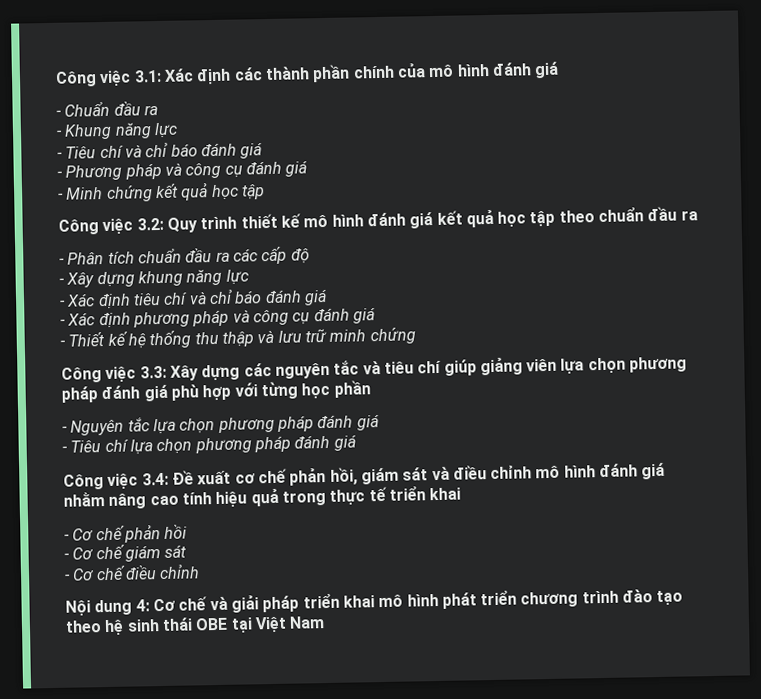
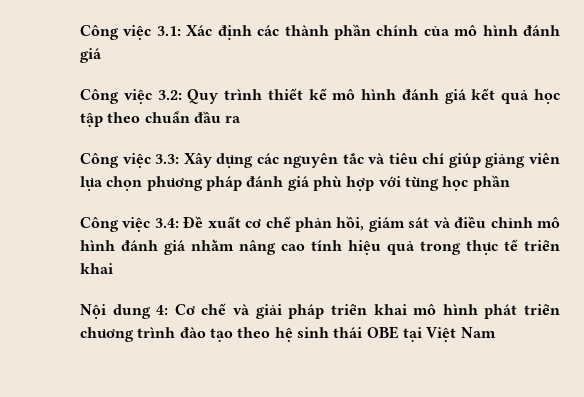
- - Chuẩn đầu ra
- - Khung năng lực
- - Tiêu chí và chỉ báo đánh giá
- - Phương pháp và công cụ đánh giá
- - Minh chứng kết quả học tập
- - Phân tích chuẩn đầu ra các cấp độ
- - Xây dựng khung năng lực
- - Xác định tiêu chí và chỉ báo đánh giá
- - Xác định phương pháp và công cụ đánh giá
- - Thiết kế hệ thống thu thập và lưu trữ minh chứng
- - Nguyên tắc lựa chọn phương pháp đánh giá
- - Tiêu chí lựa chọn phương pháp đánh giá
- - Cơ chế phản hồi
- - Cơ chế giám sát
- - Cơ chế điều chỉnh

